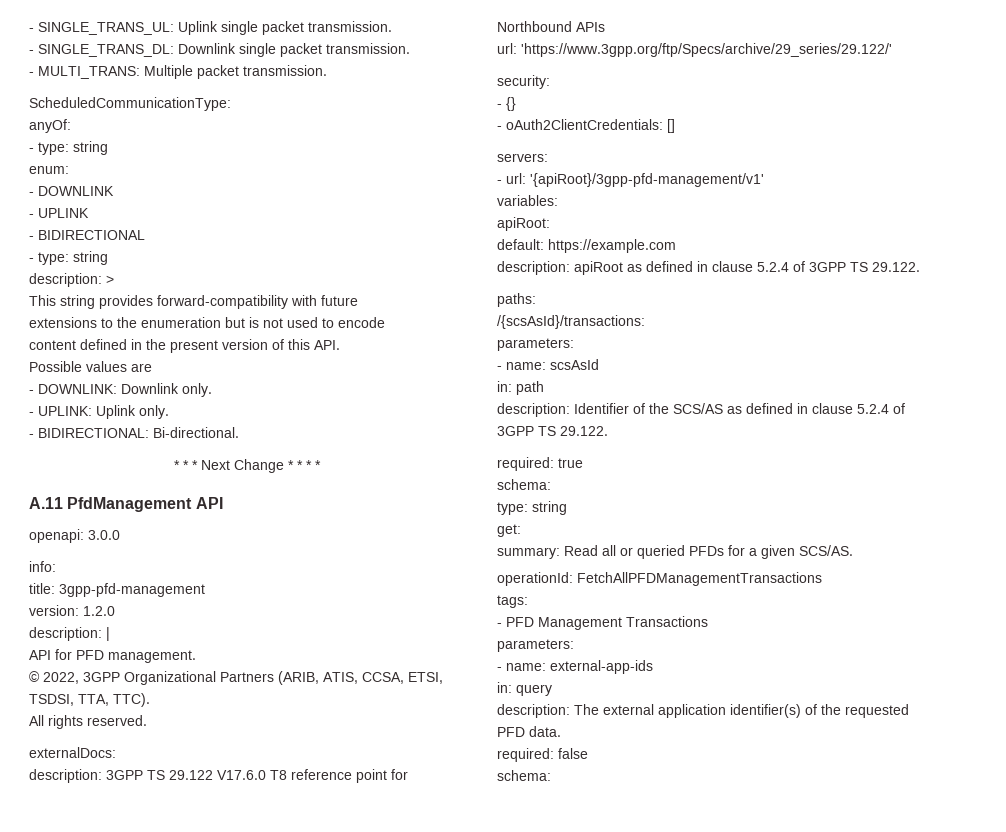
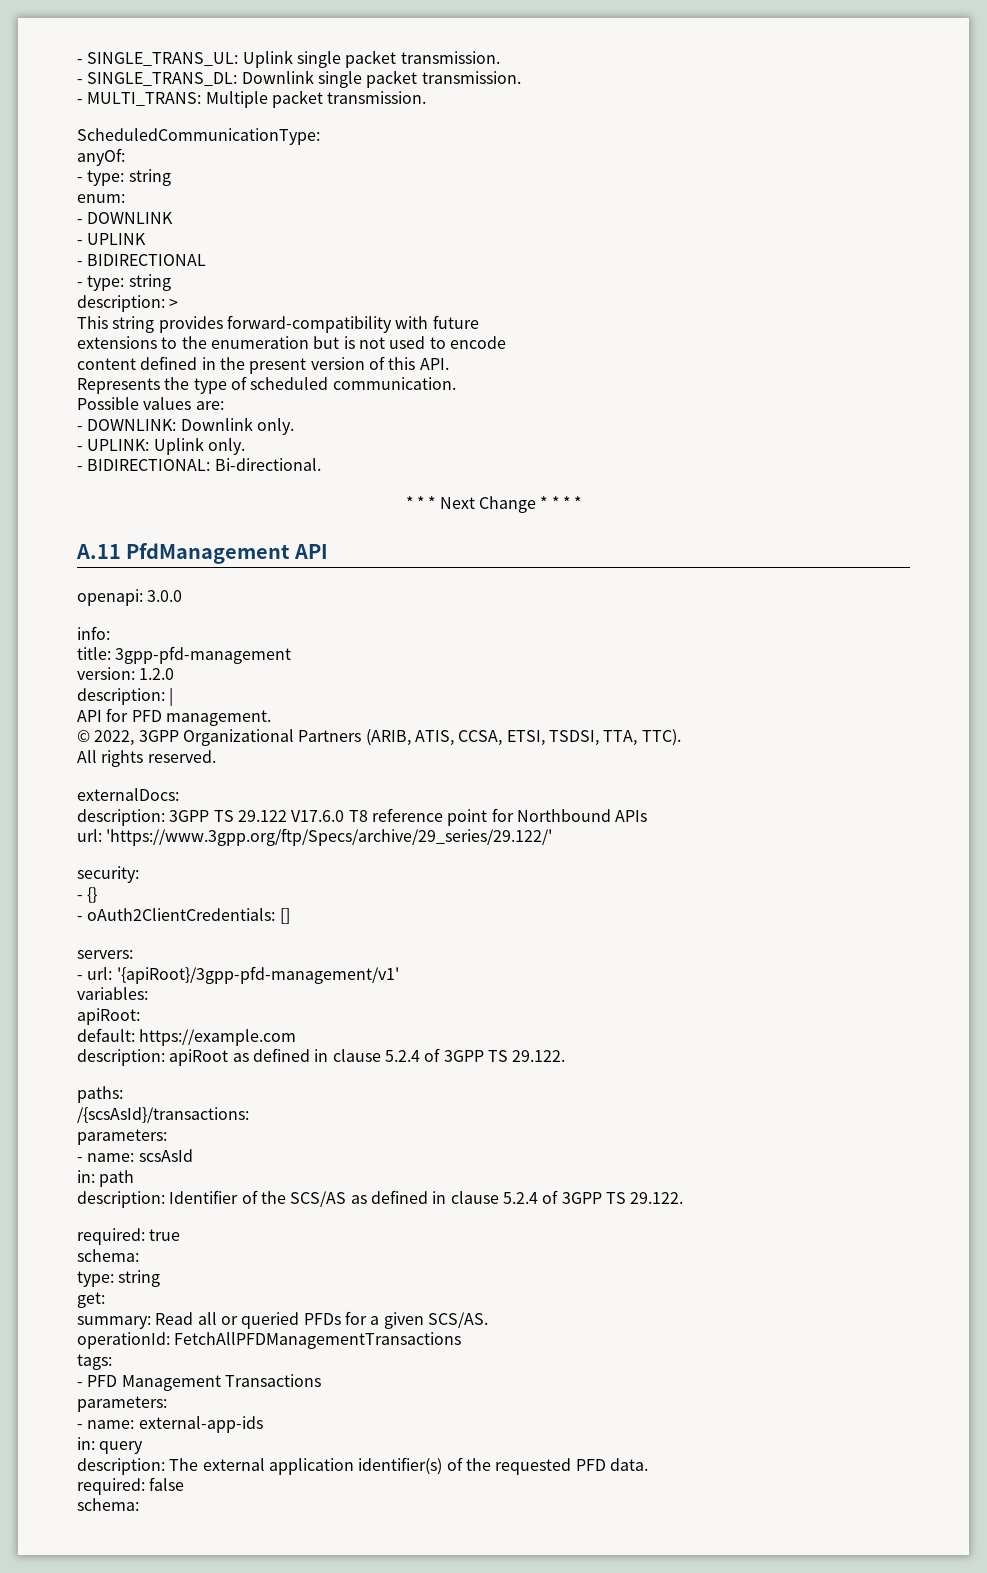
+ Represents the type of scheduled communication.
- Possible values are
+ Possible values are:

